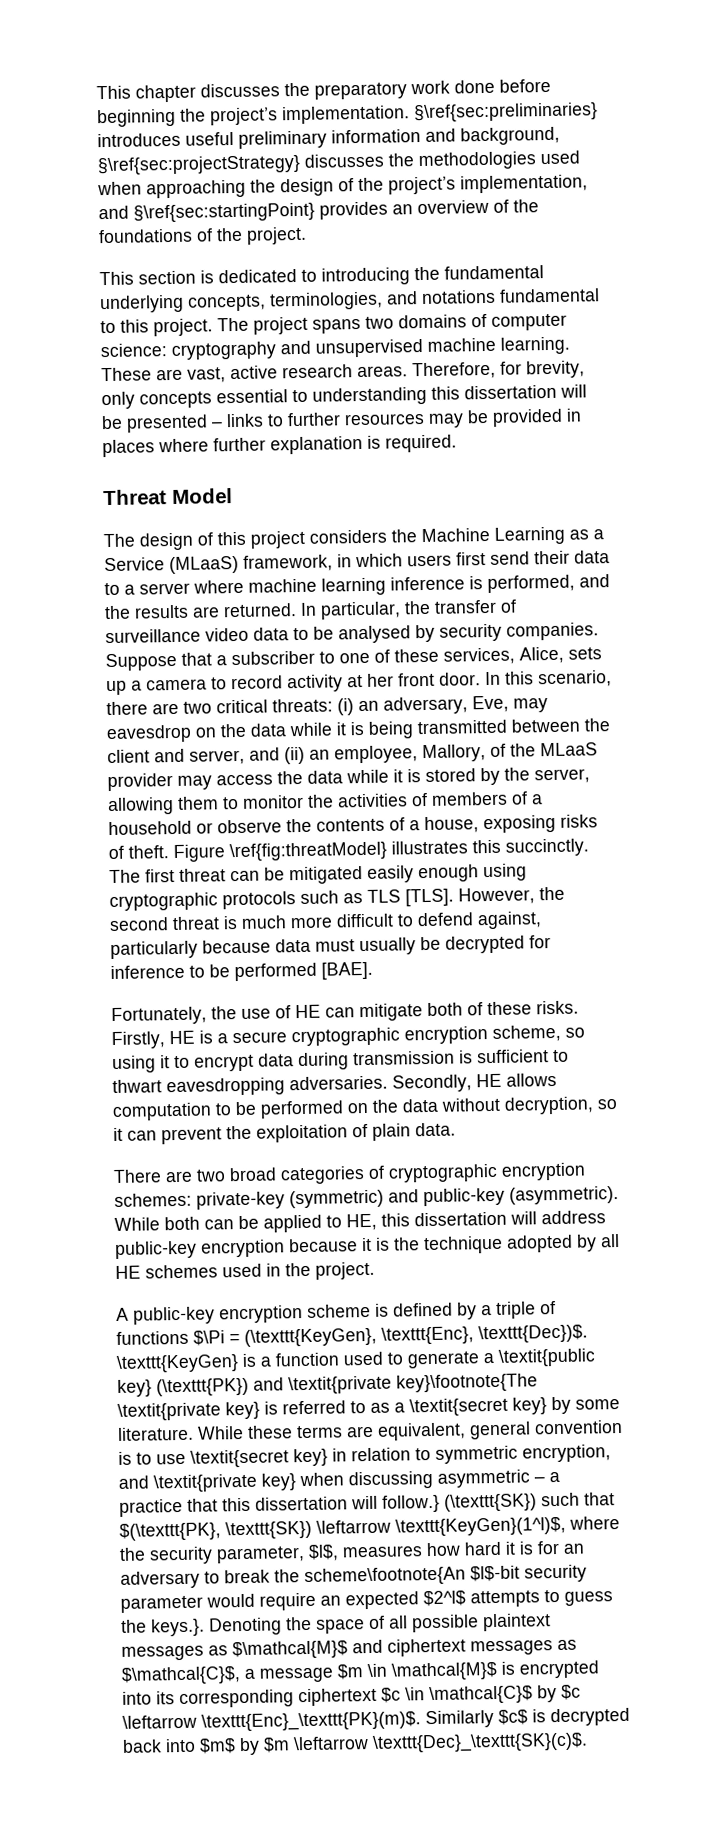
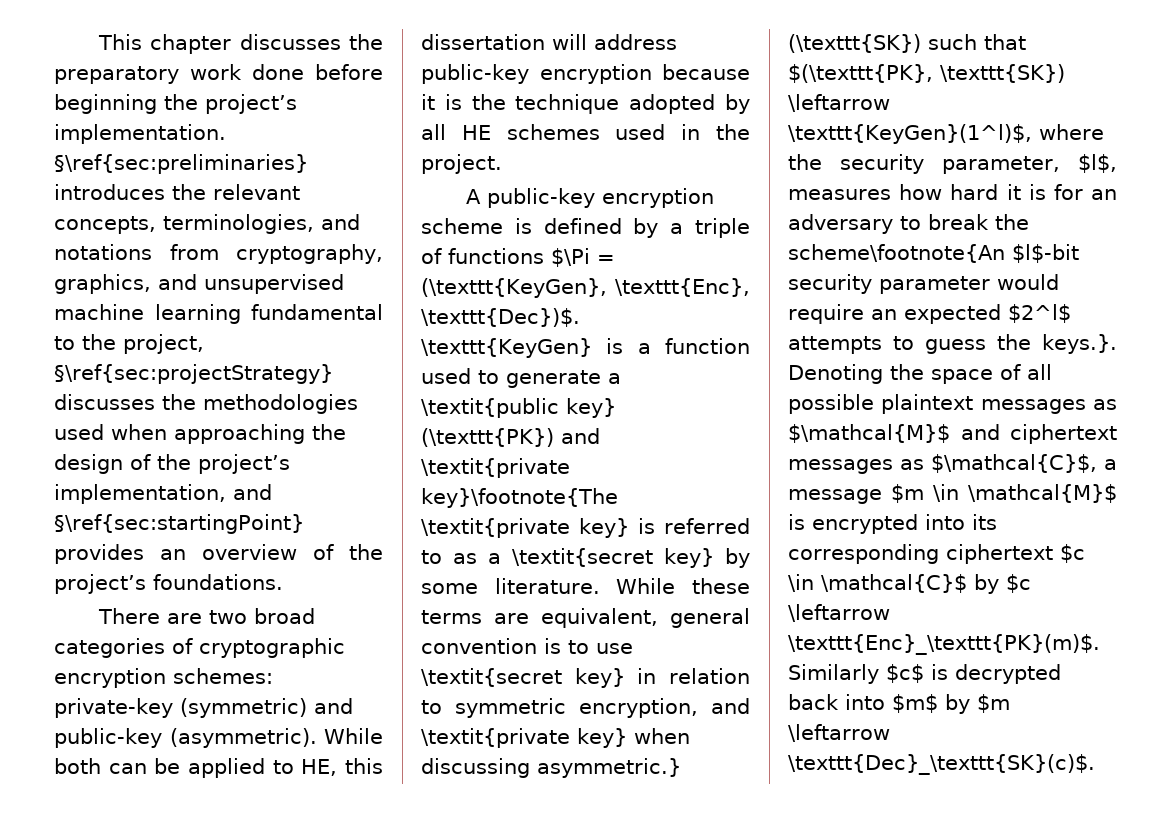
- §\ref{sec:preliminaries} introduces useful preliminary information and background, §\ref{sec:projectStrategy} discusses the methodologies used when approaching the design of the project’s implementation, and §\ref{sec:startingPoint} provides an overview of the foundations of the project.
- This section is dedicated to introducing the fundamental underlying concepts, terminologies, and notations fundamental to this project. The project spans two domains of computer science: cryptography and unsupervised machine learning. These are vast, active research areas. Therefore, for brevity, only concepts essential to understanding this dissertation will be presented – links to further resources may be provided in places where further explanation is required.
- Threat Model
- The design of this project considers the Machine Learning as a Service (MLaaS) framework, in which users first send their data to a server where machine learning inference is performed, and the results are returned. In particular, the transfer of surveillance video data to be analysed by security companies. Suppose that a subscriber to one of these services, Alice, sets up a camera to record activity at her front door. In this scenario, there are two critical threats: (i) an adversary, Eve, may eavesdrop on the data while it is being transmitted between the client and server, and (ii) an employee, Mallory, of the MLaaS provider may access the data while it is stored by the server, allowing them to monitor the activities of members of a household or observe the contents of a house, exposing risks of theft. Figure \ref{fig:threatModel} illustrates this succinctly. The first threat can be mitigated easily enough using cryptographic protocols such as TLS [TLS]. However, the second threat is much more difficult to defend against, particularly because data must usually be decrypted for inference to be performed [BAE].
- Fortunately, the use of HE can mitigate both of these risks. Firstly, HE is a secure cryptographic encryption scheme, so using it to encrypt data during transmission is sufficient to thwart eavesdropping adversaries. Secondly, HE allows computation to be performed on the data without decryption, so it can prevent the exploitation of plain data.
+ §\ref{sec:preliminaries} introduces the relevant concepts, terminologies, and notations from cryptography, graphics, and unsupervised machine learning fundamental to the project, §\ref{sec:projectStrategy} discusses the methodologies used when approaching the design of the project’s implementation, and §\ref{sec:startingPoint} provides an overview of the project’s foundations.
- While these terms are equivalent, general convention is to use \textit{secret key} in relation to symmetric encryption, and \textit{private key} when discussing asymmetric – a practice that this dissertation will follow.} (\texttt{SK}) such that $(\texttt{PK}, \texttt{SK}) \leftarrow \texttt{KeyGen}(1^l)$, where the security parameter, $l$, measures how hard it is for an adversary to break the scheme\footnote{An $l$-bit security parameter would require an expected $2^l$ attempts to guess the keys.}. Denoting the space of all possible plaintext messages as $\mathcal{M}$ and ciphertext messages as $\mathcal{C}$, a message $m \in \mathcal{M}$ is encrypted into its corresponding ciphertext $c \in \mathcal{C}$ by $c \leftarrow \texttt{Enc}_\texttt{PK}(m)$.
+ While these terms are equivalent, general convention is to use \textit{secret key} in relation to symmetric encryption, and \textit{private key} when discussing asymmetric.} (\texttt{SK}) such that $(\texttt{PK}, \texttt{SK}) \leftarrow \texttt{KeyGen}(1^l)$, where the security parameter, $l$, measures how hard it is for an adversary to break the scheme\footnote{An $l$-bit security parameter would require an expected $2^l$ attempts to guess the keys.}. Denoting the space of all possible plaintext messages as $\mathcal{M}$ and ciphertext messages as $\mathcal{C}$, a message $m \in \mathcal{M}$ is encrypted into its corresponding ciphertext $c \in \mathcal{C}$ by $c \leftarrow \texttt{Enc}_\texttt{PK}(m)$.

